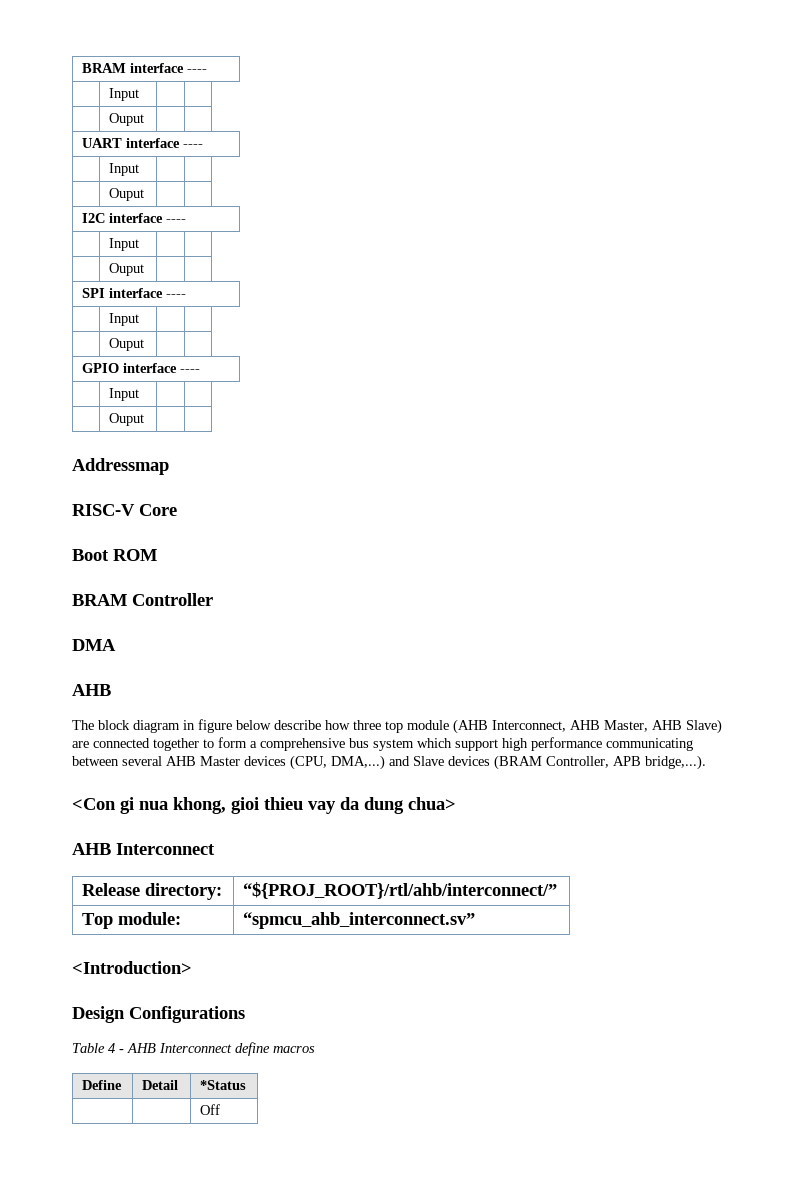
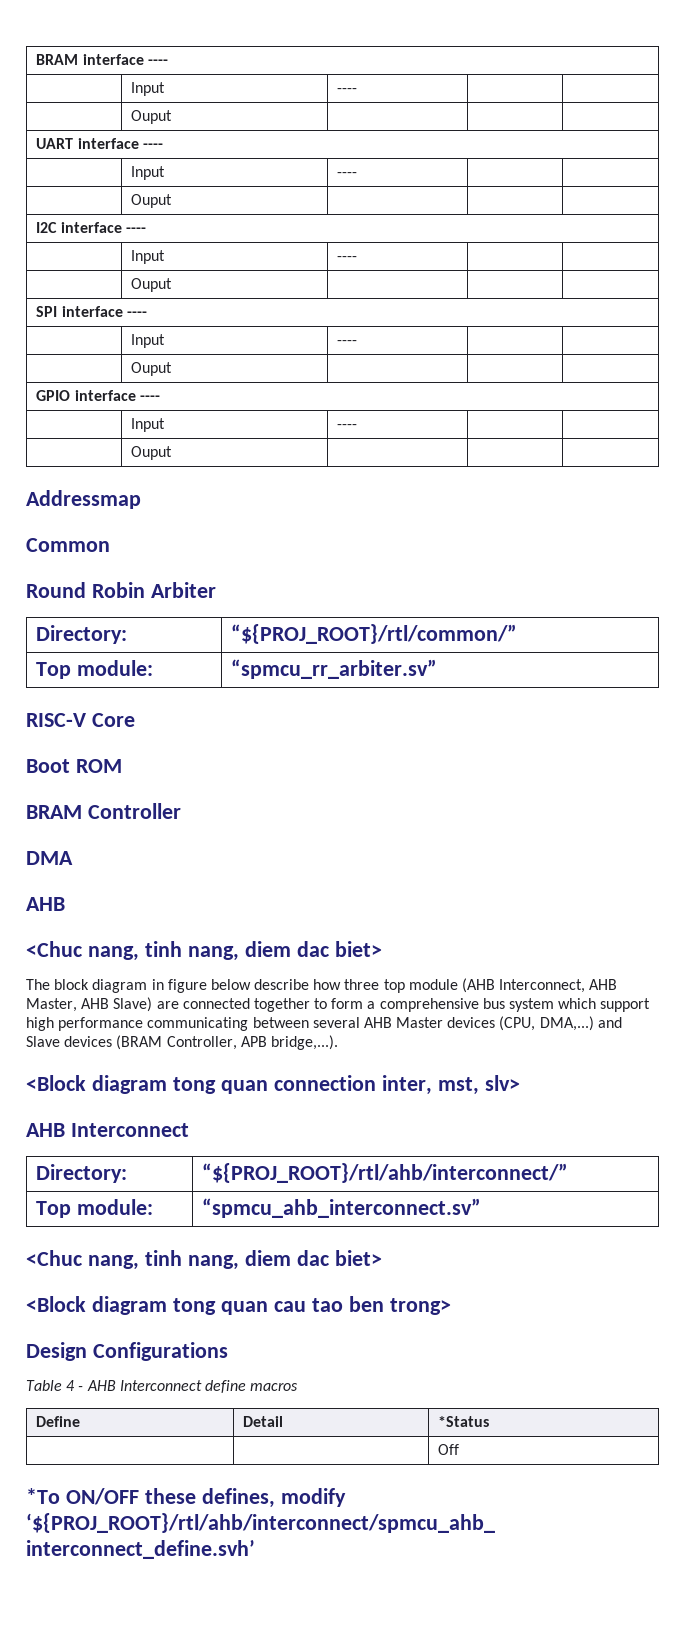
  BRAM interface ----
- | Input | |
- | Ouput | |
+ | Input | ---- | |
+ | Ouput | | |
  UART interface ----
- | Input | |
- | Ouput | |
+ | Input | ---- | |
+ | Ouput | | |
  I2C interface ----
- | Input | |
- | Ouput | |
+ | Input | ---- | |
+ | Ouput | | |
  SPI interface ----
- | Input | |
- | Ouput | |
+ | Input | ---- | |
+ | Ouput | | |
  GPIO interface ----
- | Input | |
- | Ouput | |
+ | Input | ---- | |
+ | Ouput | | |
+ Common
+ Round Robin Arbiter
+ Directory: | “${PROJ_ROOT}/rtl/common/”
+ Top module: | “spmcu_rr_arbiter.sv”
  DMA
  AHB
+ <Chuc nang, tinh nang, diem dac biet>
- <Con gi nua khong, gioi thieu vay da dung chua>
+ <Block diagram tong quan connection inter, mst, slv>
- Release directory: | “${PROJ_ROOT}/rtl/ahb/interconnect/”
+ Directory: | “${PROJ_ROOT}/rtl/ahb/interconnect/”
  Top module: | “spmcu_ahb_interconnect.sv”
- <Introduction>
+ <Chuc nang, tinh nang, diem dac biet>
+ <Block diagram tong quan cau tao ben trong>
+ *To ON/OFF these defines, modify ‘${PROJ_ROOT}/rtl/ahb/interconnect/spmcu_ahb_ interconnect_define.svh’

